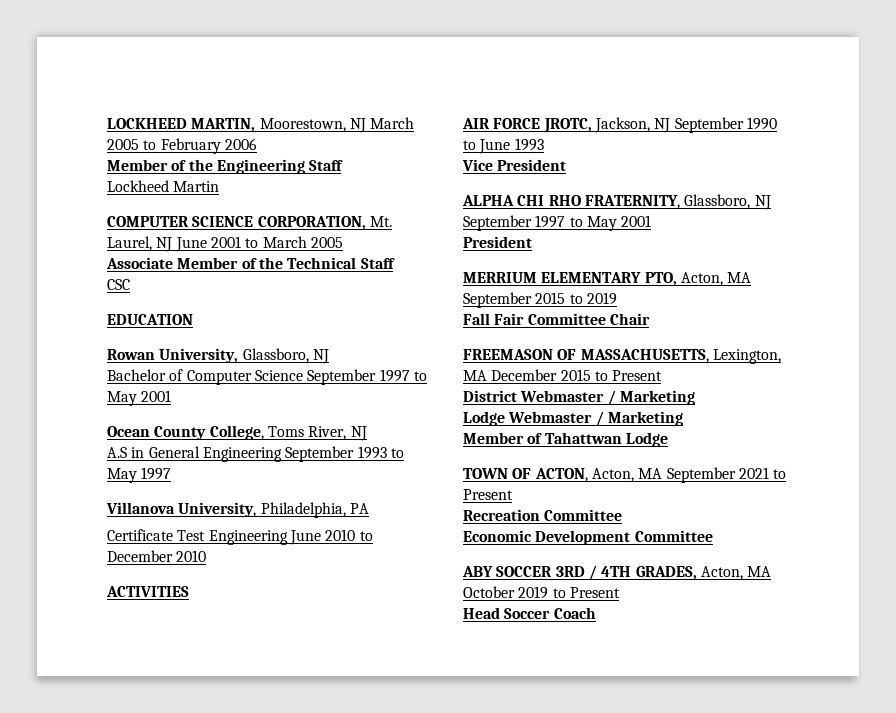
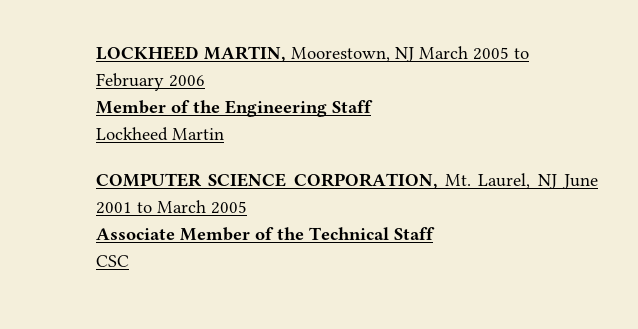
- EDUCATION
- Rowan University, Glassboro, NJ
- Bachelor of Computer Science September 1997 to May 2001
- Ocean County College, Toms River, NJ
- A.S in General Engineering September 1993 to May 1997
- Villanova University, Philadelphia, PA
- Certificate Test Engineering June 2010 to December 2010
- ACTIVITIES
- AIR FORCE JROTC, Jackson, NJ September 1990 to June 1993
- Vice President
- ALPHA CHI RHO FRATERNITY, Glassboro, NJ September 1997 to May 2001
- President
- MERRIUM ELEMENTARY PTO, Acton, MA September 2015 to 2019
- Fall Fair Committee Chair
- FREEMASON OF MASSACHUSETTS, Lexington, MA December 2015 to Present
- District Webmaster / Marketing
- Lodge Webmaster / Marketing
- Member of Tahattwan Lodge
- TOWN OF ACTON, Acton, MA September 2021 to Present
- Recreation Committee
- Economic Development Committee
- ABY SOCCER 3RD / 4TH GRADES, Acton, MA October 2019 to Present
- Head Soccer Coach

